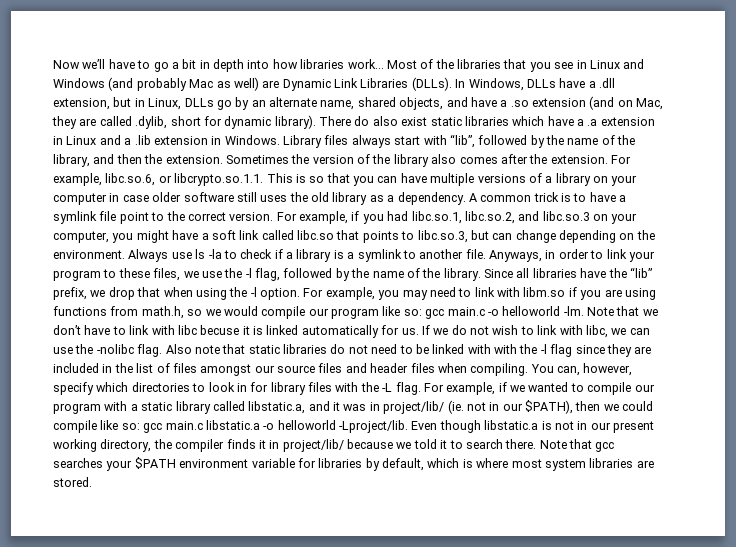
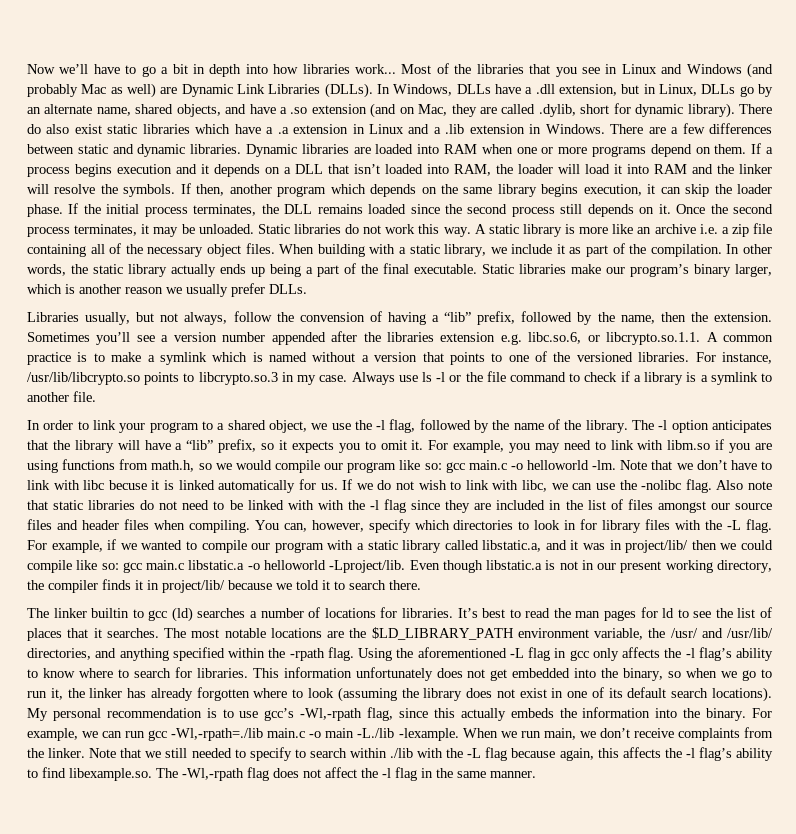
- Library files always start with “lib”, followed by the name of the library, and then the extension. Sometimes the version of the library also comes after the extension. For example, libc.so.6, or libcrypto.so.1.1. This is so that you can have multiple versions of a library on your computer in case older software still uses the old library as a dependency. A common trick is to have a symlink file point to the correct version. For example, if you had libc.so.1, libc.so.2, and libc.so.3 on your computer, you might have a soft link called libc.so that points to libc.so.3, but can change depending on the environment. Always use ls -la to check if a library is a symlink to another file. Anyways, in order to link your program to these files, we use the -l flag, followed by the name of the library.
+ There are a few differences between static and dynamic libraries. Dynamic libraries are loaded into RAM when one or more programs depend on them. If a process begins execution and it depends on a DLL that isn’t loaded into RAM, the loader will load it into RAM and the linker will resolve the symbols. If then, another program which depends on the same library begins execution, it can skip the loader phase. If the initial process terminates, the DLL remains loaded since the second process still depends on it. Once the second process terminates, it may be unloaded. Static libraries do not work this way. A static library is more like an archive i.e. a zip file containing all of the necessary object files. When building with a static library, we include it as part of the compilation. In other words, the static library actually ends up being a part of the final executable. Static libraries make our program’s binary larger, which is another reason we usually prefer DLLs.
+ Libraries usually, but not always, follow the convension of having a “lib” prefix, followed by the name, then the extension. Sometimes you’ll see a version number appended after the libraries extension e.g. libc.so.6, or libcrypto.so.1.1. A common practice is to make a symlink which is named without a version that points to one of the versioned libraries. For instance, /usr/lib/libcrypto.so points to libcrypto.so.3 in my case. Always use ls -l or the file command to check if a library is a symlink to another file.
+ In order to link your program to a shared object, we use the -l flag, followed by the name of the library.
- Since all libraries have the “lib” prefix, we drop that when using the -l option.
+ The -l option anticipates that the library will have a “lib” prefix, so it expects you to omit it.
- For example, if we wanted to compile our program with a static library called libstatic.a, and it was in project/lib/ (ie. not in our $PATH), then we could compile like so: gcc main.c libstatic.a -o helloworld -Lproject/lib.
+ For example, if we wanted to compile our program with a static library called libstatic.a, and it was in project/lib/ then we could compile like so: gcc main.c libstatic.a -o helloworld -Lproject/lib.
- Even though libstatic.a is not in our present working directory, the compiler finds it in project/lib/ because we told it to search there. Note that gcc searches your $PATH environment variable for libraries by default, which is where most system libraries are stored.
+ Even though libstatic.a is not in our present working directory, the compiler finds it in project/lib/ because we told it to search there.
+ The linker builtin to gcc (ld) searches a number of locations for libraries. It’s best to read the man pages for ld to see the list of places that it searches. The most notable locations are the $LD_LIBRARY_PATH environment variable, the /usr/ and /usr/lib/ directories, and anything specified within the -rpath flag. Using the aforementioned -L flag in gcc only affects the -l flag’s ability to know where to search for libraries. This information unfortunately does not get embedded into the binary, so when we go to run it, the linker has already forgotten where to look (assuming the library does not exist in one of its default search locations). My personal recommendation is to use gcc’s -Wl,-rpath flag, since this actually embeds the information into the binary. For example, we can run gcc -Wl,-rpath=./lib main.c -o main -L./lib -lexample. When we run main, we don’t receive complaints from the linker. Note that we still needed to specify to search within ./lib with the -L flag because again, this affects the -l flag’s ability to find libexample.so. The -Wl,-rpath flag does not affect the -l flag in the same manner.

